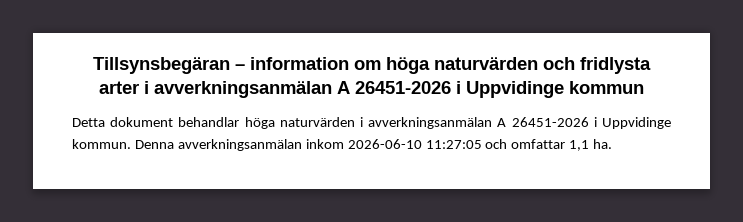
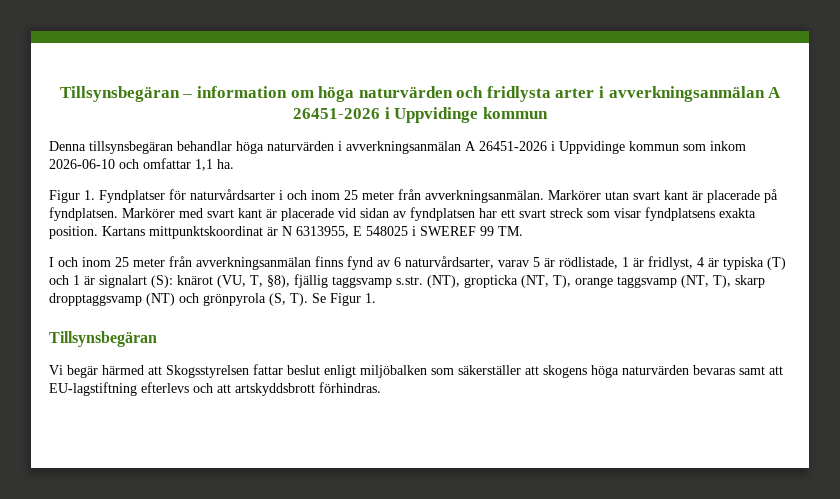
- Detta dokument behandlar höga naturvärden i avverkningsanmälan A 26451-2026 i Uppvidinge kommun. Denna avverkningsanmälan inkom 2026-06-10 11:27:05 och omfattar 1,1 ha.
+ Denna tillsynsbegäran behandlar höga naturvärden i avverkningsanmälan A 26451-2026 i Uppvidinge kommun som inkom 2026-06-10 och omfattar 1,1 ha.
+ Figur 1. Fyndplatser för naturvårdsarter i och inom 25 meter från avverkningsanmälan. Markörer utan svart kant är placerade på fyndplatsen. Markörer med svart kant är placerade vid sidan av fyndplatsen har ett svart streck som visar fyndplatsens exakta position. Kartans mittpunktskoordinat är N 6313955, E 548025 i SWEREF 99 TM.
+ I och inom 25 meter från avverkningsanmälan finns fynd av 6 naturvårdsarter, varav 5 är rödlistade, 1 är fridlyst, 4 är typiska (T) och 1 är signalart (S): knärot (VU, T, §8), fjällig taggsvamp s.str. (NT), gropticka (NT, T), orange taggsvamp (NT, T), skarp dropptaggsvamp (NT) och grönpyrola (S, T). Se Figur 1.
+ Tillsynsbegäran
+ Vi begär härmed att Skogsstyrelsen fattar beslut enligt miljöbalken som säkerställer att skogens höga naturvärden bevaras samt att EU-lagstiftning efterlevs och att artskyddsbrott förhindras.

